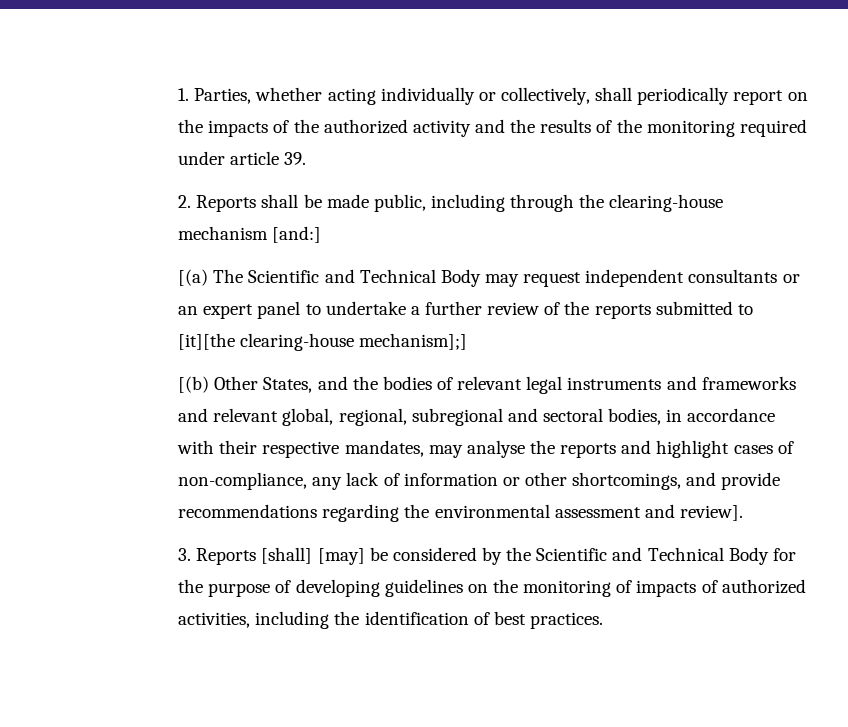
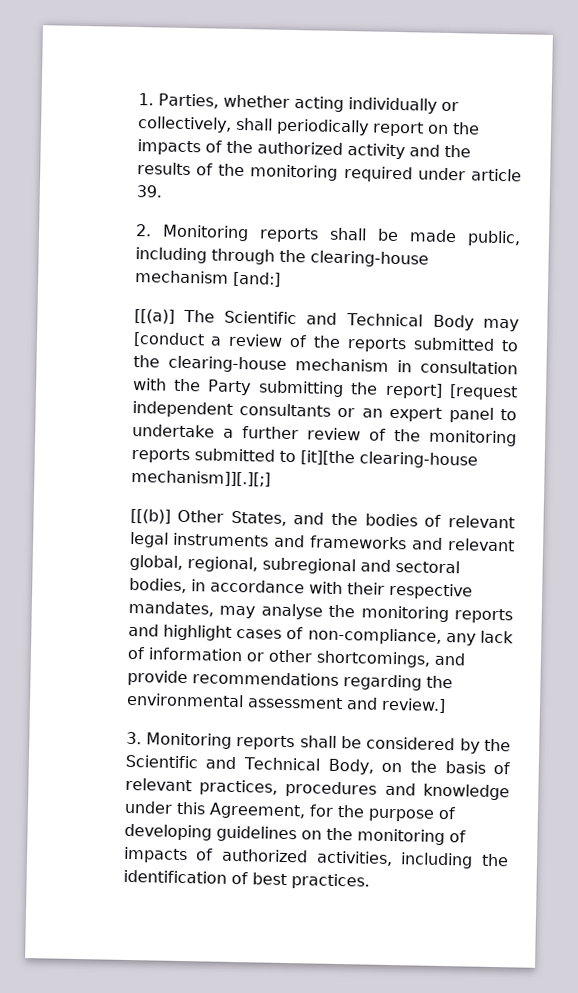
- 2. Reports shall be made public, including through the clearing-house mechanism [and:]
+ 2. Monitoring reports shall be made public, including through the clearing-house mechanism [and:]
- [(a) The Scientific and Technical Body may request independent consultants or an expert panel to undertake a further review of the reports submitted to [it][the clearing-house mechanism];]
- [(b) Other States, and the bodies of relevant legal instruments and frameworks and relevant global, regional, subregional and sectoral bodies, in accordance with their respective mandates, may analyse the reports and highlight cases of non-compliance, any lack of information or other shortcomings, and provide recommendations regarding the environmental assessment and review].
+ [[(a)] The Scientific and Technical Body may [conduct a review of the reports submitted to the clearing-house mechanism in consultation with the Party submitting the report] [request independent consultants or an expert panel to undertake a further review of the monitoring reports submitted to [it][the clearing-house mechanism]][.][;]
+ [[(b)] Other States, and the bodies of relevant legal instruments and frameworks and relevant global, regional, subregional and sectoral bodies, in accordance with their respective mandates, may analyse the monitoring reports and highlight cases of non-compliance, any lack of information or other shortcomings, and provide recommendations regarding the environmental assessment and review.]
- 3. Reports [shall] [may] be considered by the Scientific and Technical Body for the purpose of developing guidelines on the monitoring of impacts of authorized activities, including the identification of best practices.
+ 3. Monitoring reports shall be considered by the Scientific and Technical Body, on the basis of relevant practices, procedures and knowledge under this Agreement, for the purpose of developing guidelines on the monitoring of impacts of authorized activities, including the identification of best practices.

